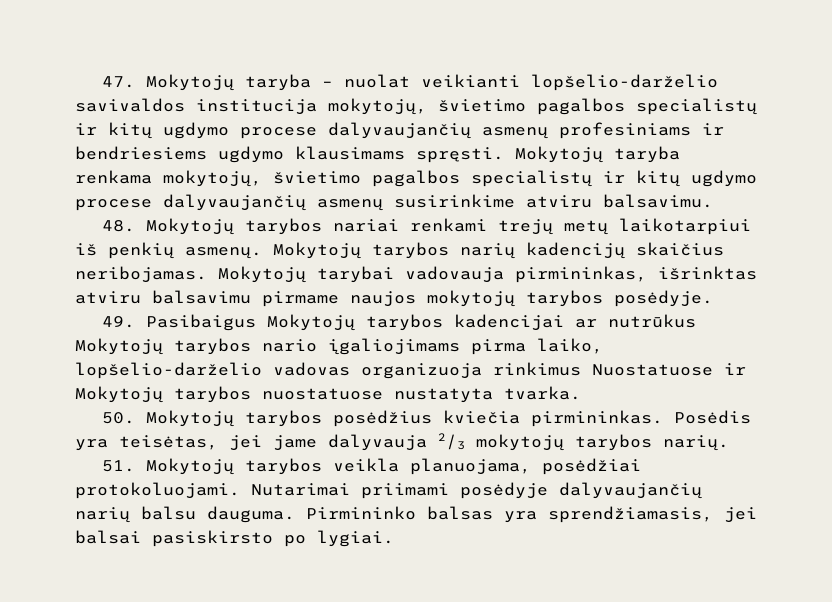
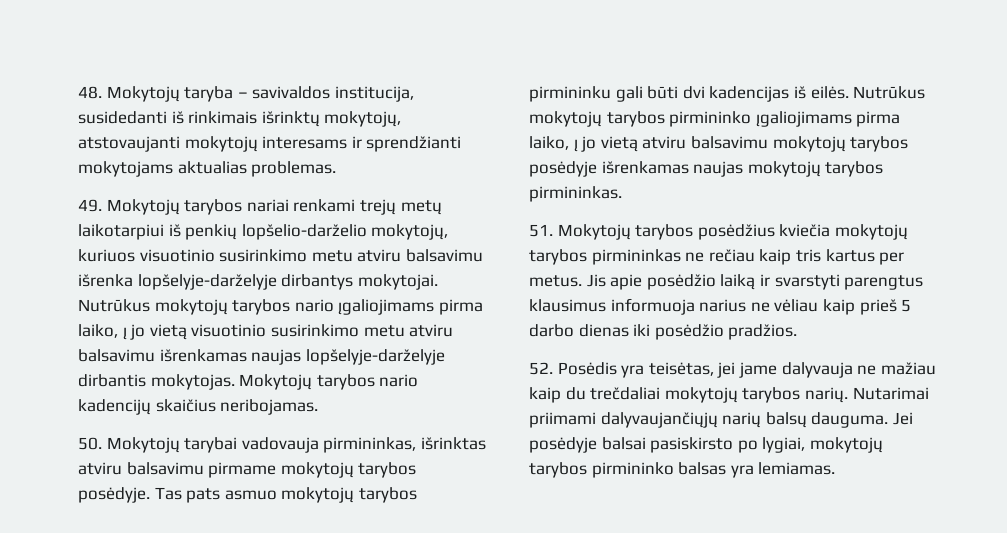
- 47. Mokytojų taryba – nuolat veikianti lopšelio-darželio savivaldos institucija mokytojų, švietimo pagalbos specialistų ir kitų ugdymo procese dalyvaujančių asmenų profesiniams ir bendriesiems ugdymo klausimams spręsti. Mokytojų taryba renkama mokytojų, švietimo pagalbos specialistų ir kitų ugdymo procese dalyvaujančių asmenų susirinkime atviru balsavimu.
- 48. Mokytojų tarybos nariai renkami trejų metų laikotarpiui iš penkių asmenų. Mokytojų tarybos narių kadencijų skaičius neribojamas. Mokytojų tarybai vadovauja pirmininkas, išrinktas atviru balsavimu pirmame naujos mokytojų tarybos posėdyje.
- 49. Pasibaigus Mokytojų tarybos kadencijai ar nutrūkus Mokytojų tarybos nario įgaliojimams pirma laiko, lopšelio-darželio vadovas organizuoja rinkimus Nuostatuose ir Mokytojų tarybos nuostatuose nustatyta tvarka.
- 50. Mokytojų tarybos posėdžius kviečia pirmininkas. Posėdis yra teisėtas, jei jame dalyvauja 2/3 mokytojų tarybos narių.
- 51. Mokytojų tarybos veikla planuojama, posėdžiai protokoluojami. Nutarimai priimami posėdyje dalyvaujančių narių balsu dauguma. Pirmininko balsas yra sprendžiamasis, jei balsai pasiskirsto po lygiai.
+ 48. Mokytojų taryba – savivaldos institucija, susidedanti iš rinkimais išrinktų mokytojų, atstovaujanti mokytojų interesams ir sprendžianti mokytojams aktualias problemas.
+ 49. Mokytojų tarybos nariai renkami trejų metų laikotarpiui iš penkių lopšelio-darželio mokytojų, kuriuos visuotinio susirinkimo metu atviru balsavimu išrenka lopšelyje-darželyje dirbantys mokytojai. Nutrūkus mokytojų tarybos nario įgaliojimams pirma laiko, į jo vietą visuotinio susirinkimo metu atviru balsavimu išrenkamas naujas lopšelyje-darželyje dirbantis mokytojas. Mokytojų tarybos nario kadencijų skaičius neribojamas.
+ 50. Mokytojų tarybai vadovauja pirmininkas, išrinktas atviru balsavimu pirmame mokytojų tarybos posėdyje. Tas pats asmuo mokytojų tarybos pirmininku gali būti dvi kadencijas iš eilės. Nutrūkus mokytojų tarybos pirmininko įgaliojimams pirma laiko, į jo vietą atviru balsavimu mokytojų tarybos posėdyje išrenkamas naujas mokytojų tarybos pirmininkas.
+ 51. Mokytojų tarybos posėdžius kviečia mokytojų tarybos pirmininkas ne rečiau kaip tris kartus per metus. Jis apie posėdžio laiką ir svarstyti parengtus klausimus informuoja narius ne vėliau kaip prieš 5 darbo dienas iki posėdžio pradžios.
+ 52. Posėdis yra teisėtas, jei jame dalyvauja ne mažiau kaip du trečdaliai mokytojų tarybos narių. Nutarimai priimami dalyvaujančiųjų narių balsų dauguma. Jei posėdyje balsai pasiskirsto po lygiai, mokytojų tarybos pirmininko balsas yra lemiamas.

